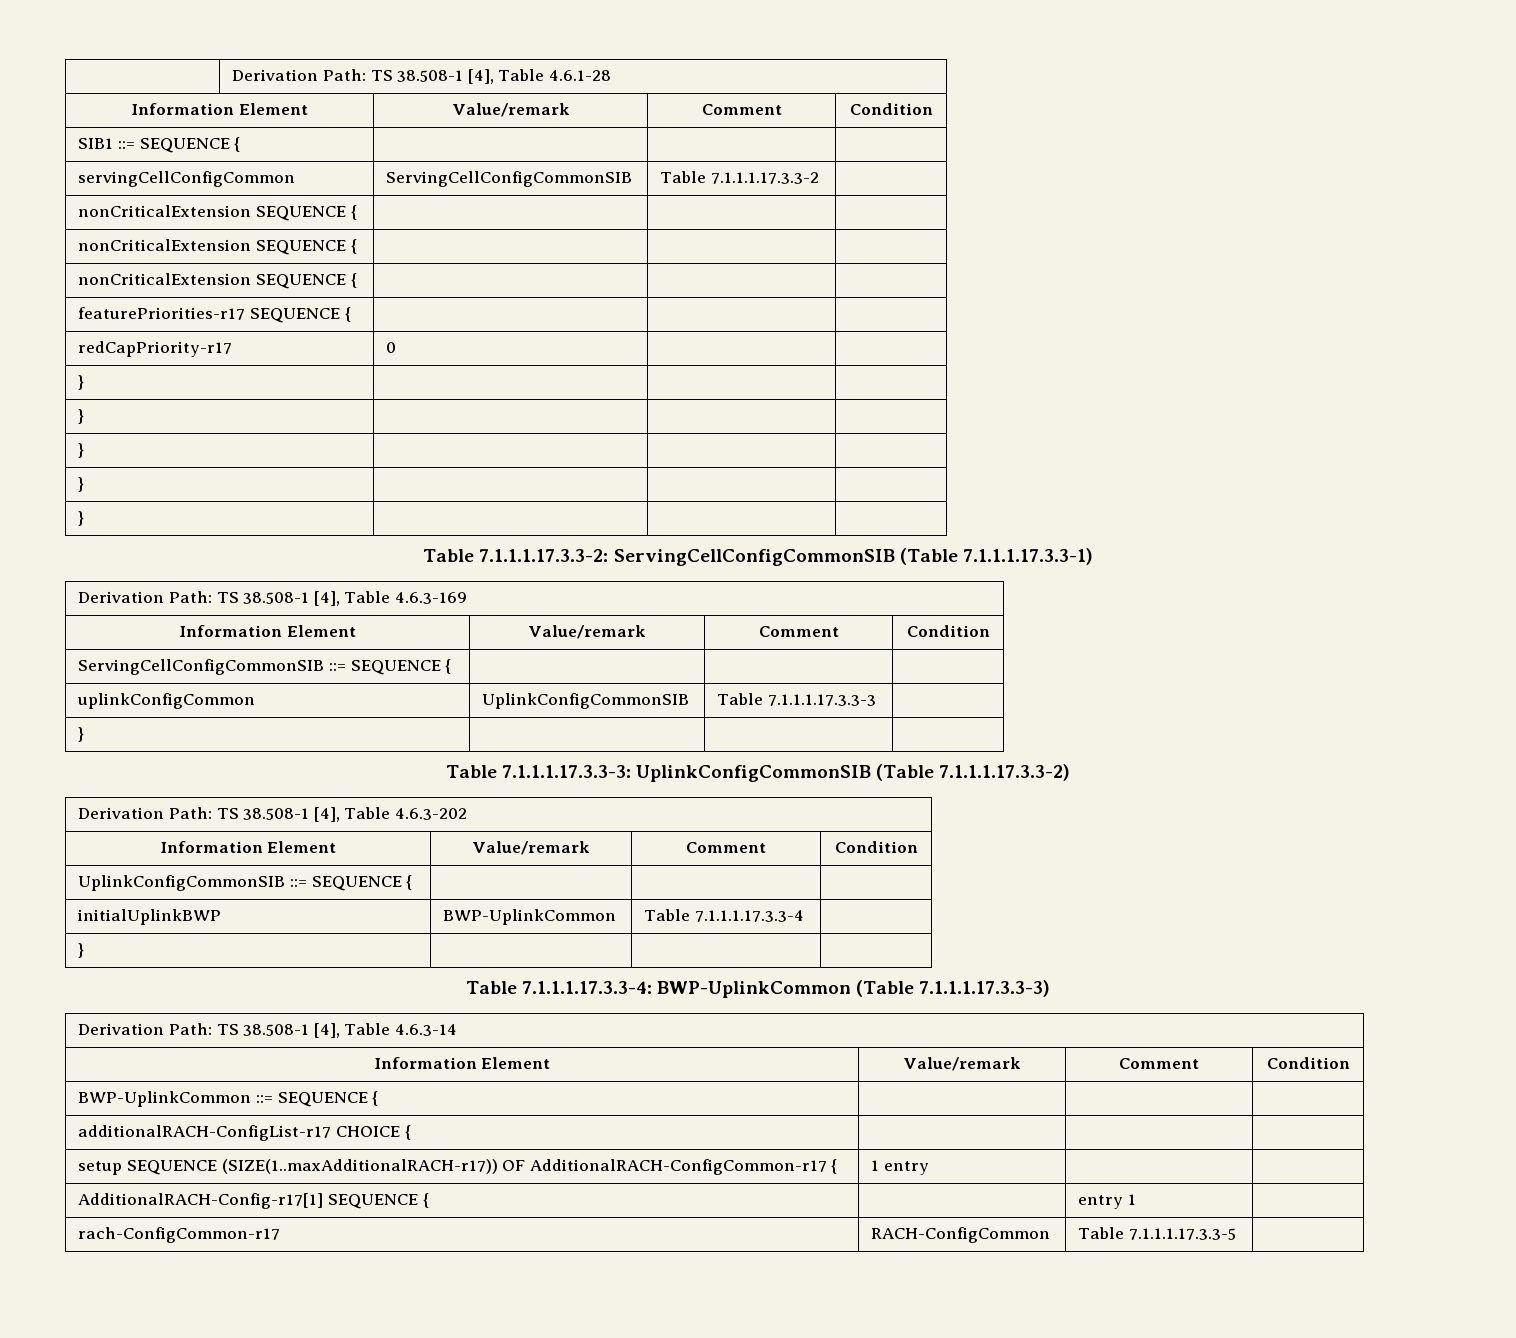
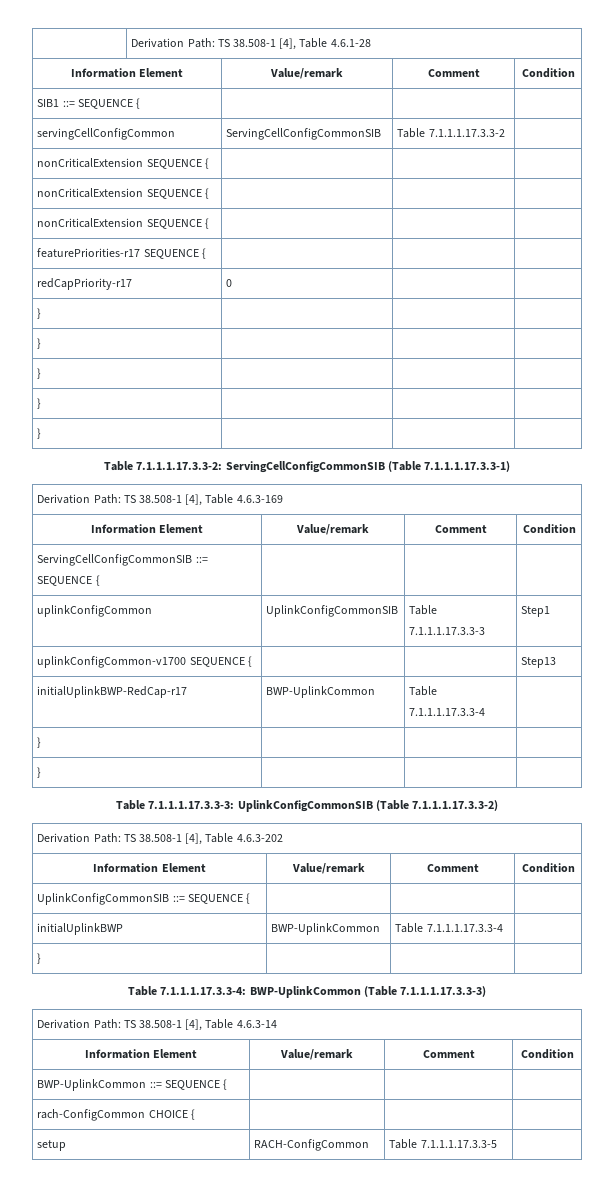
- uplinkConfigCommon | UplinkConfigCommonSIB | Table 7.1.1.1.17.3.3-3 |
+ uplinkConfigCommon | UplinkConfigCommonSIB | Table 7.1.1.1.17.3.3-3 | Step1
+ uplinkConfigCommon-v1700 SEQUENCE { | | | Step13
+ initialUplinkBWP-RedCap-r17 | BWP-UplinkCommon | Table 7.1.1.1.17.3.3-4 |
+ } | | |
- additionalRACH-ConfigList-r17 CHOICE { | | |
+ rach-ConfigCommon CHOICE { | | |
- setup SEQUENCE (SIZE(1..maxAdditionalRACH-r17)) OF AdditionalRACH-ConfigCommon-r17 { | 1 entry | |
- AdditionalRACH-Config-r17[1] SEQUENCE { | | entry 1 |
- rach-ConfigCommon-r17 | RACH-ConfigCommon | Table 7.1.1.1.17.3.3-5 |
+ setup | RACH-ConfigCommon | Table 7.1.1.1.17.3.3-5 |

